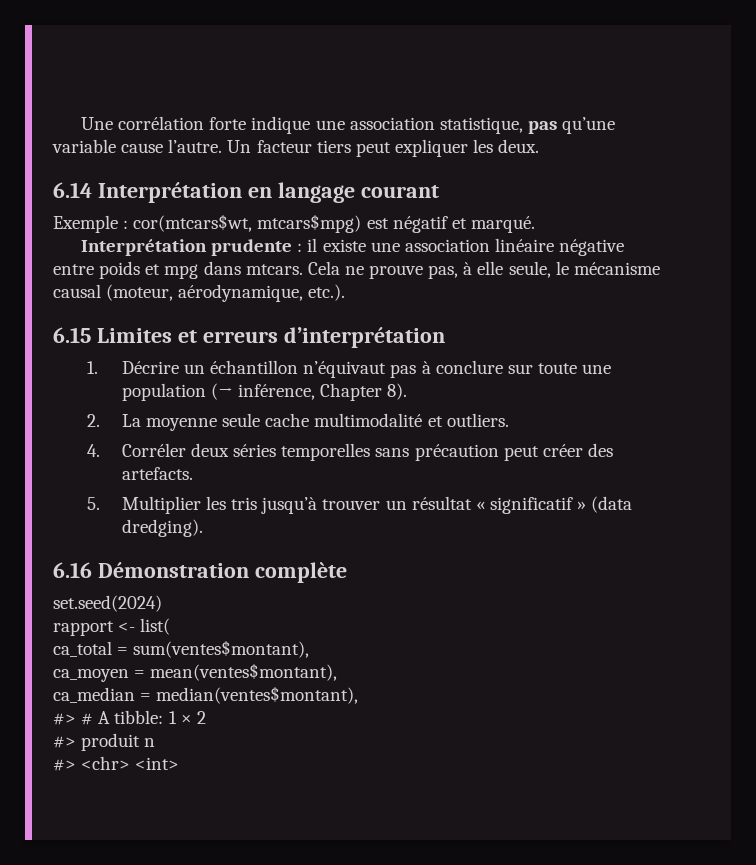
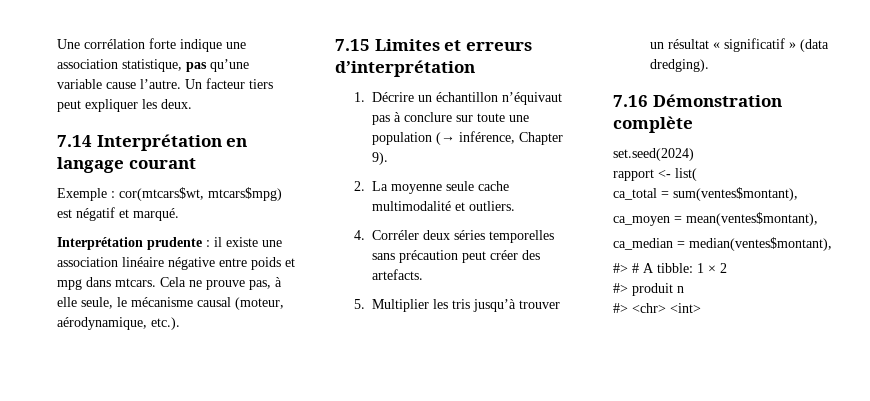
- 6.14 Interprétation en langage courant
+ 7.14 Interprétation en langage courant
- 6.15 Limites et erreurs d’interprétation
+ 7.15 Limites et erreurs d’interprétation
- 1. Décrire un échantillon n’équivaut pas à conclure sur toute une population (→ inférence, Chapter 8).
+ 1. Décrire un échantillon n’équivaut pas à conclure sur toute une population (→ inférence, Chapter 9).
- 6.16 Démonstration complète
+ 7.16 Démonstration complète

